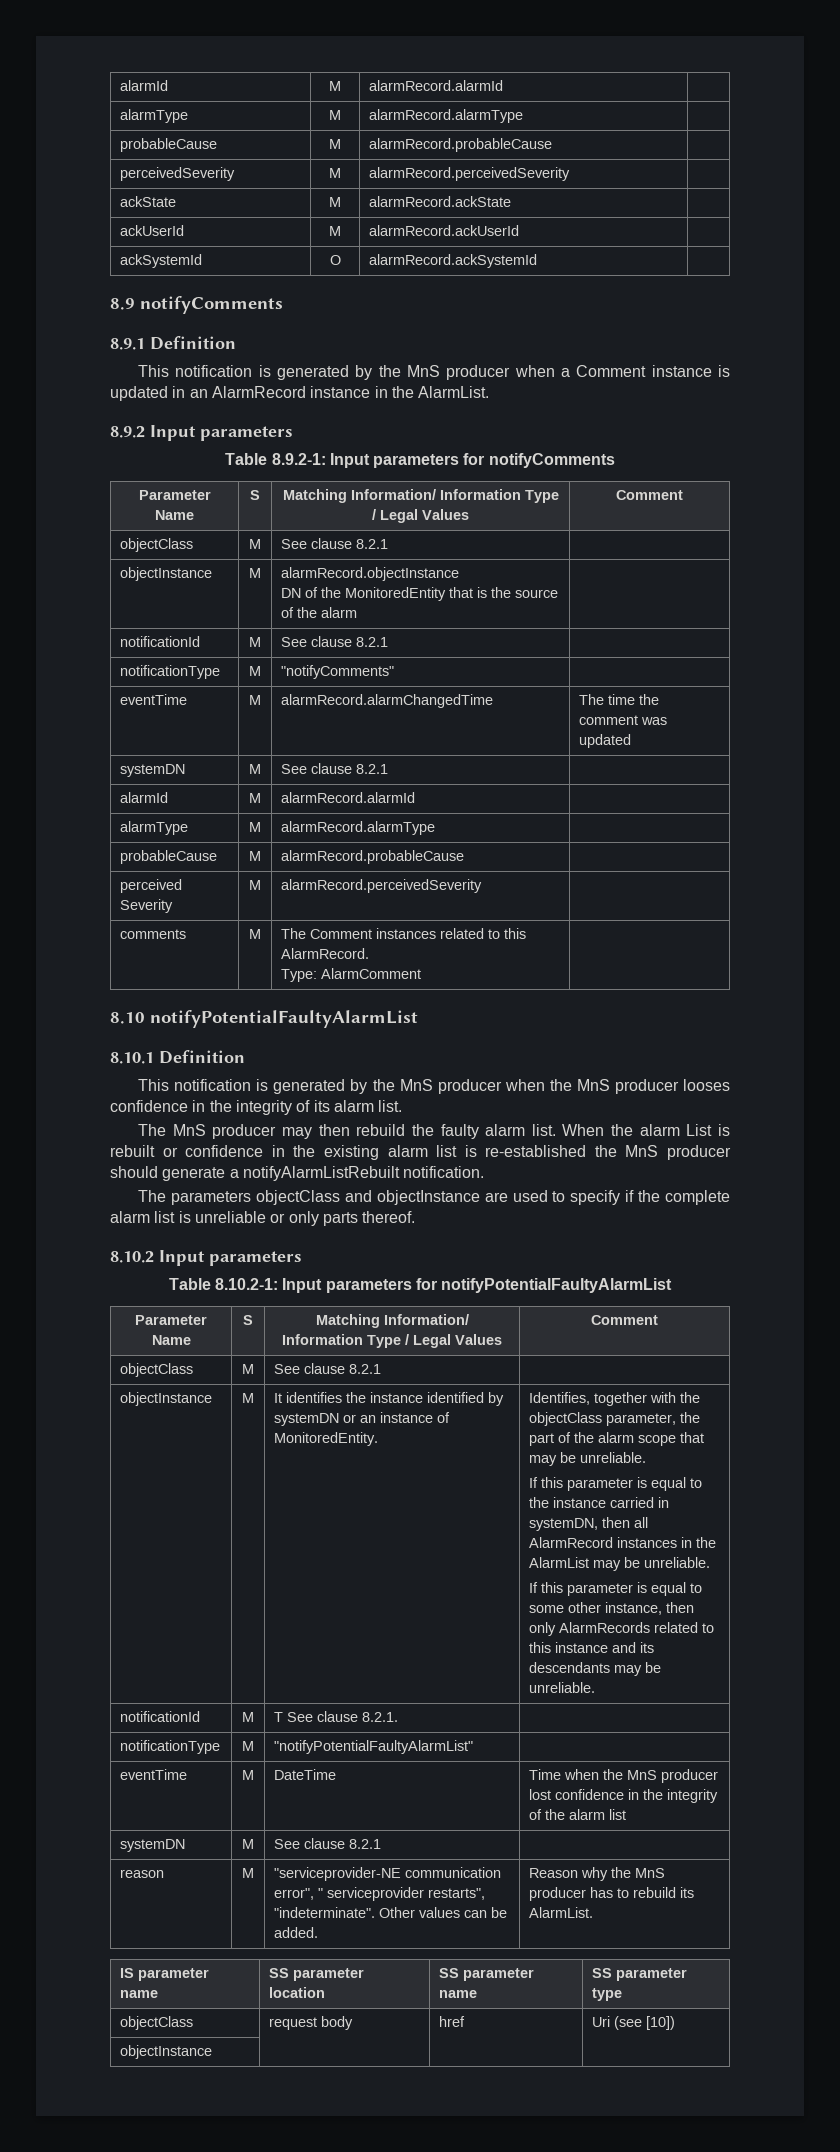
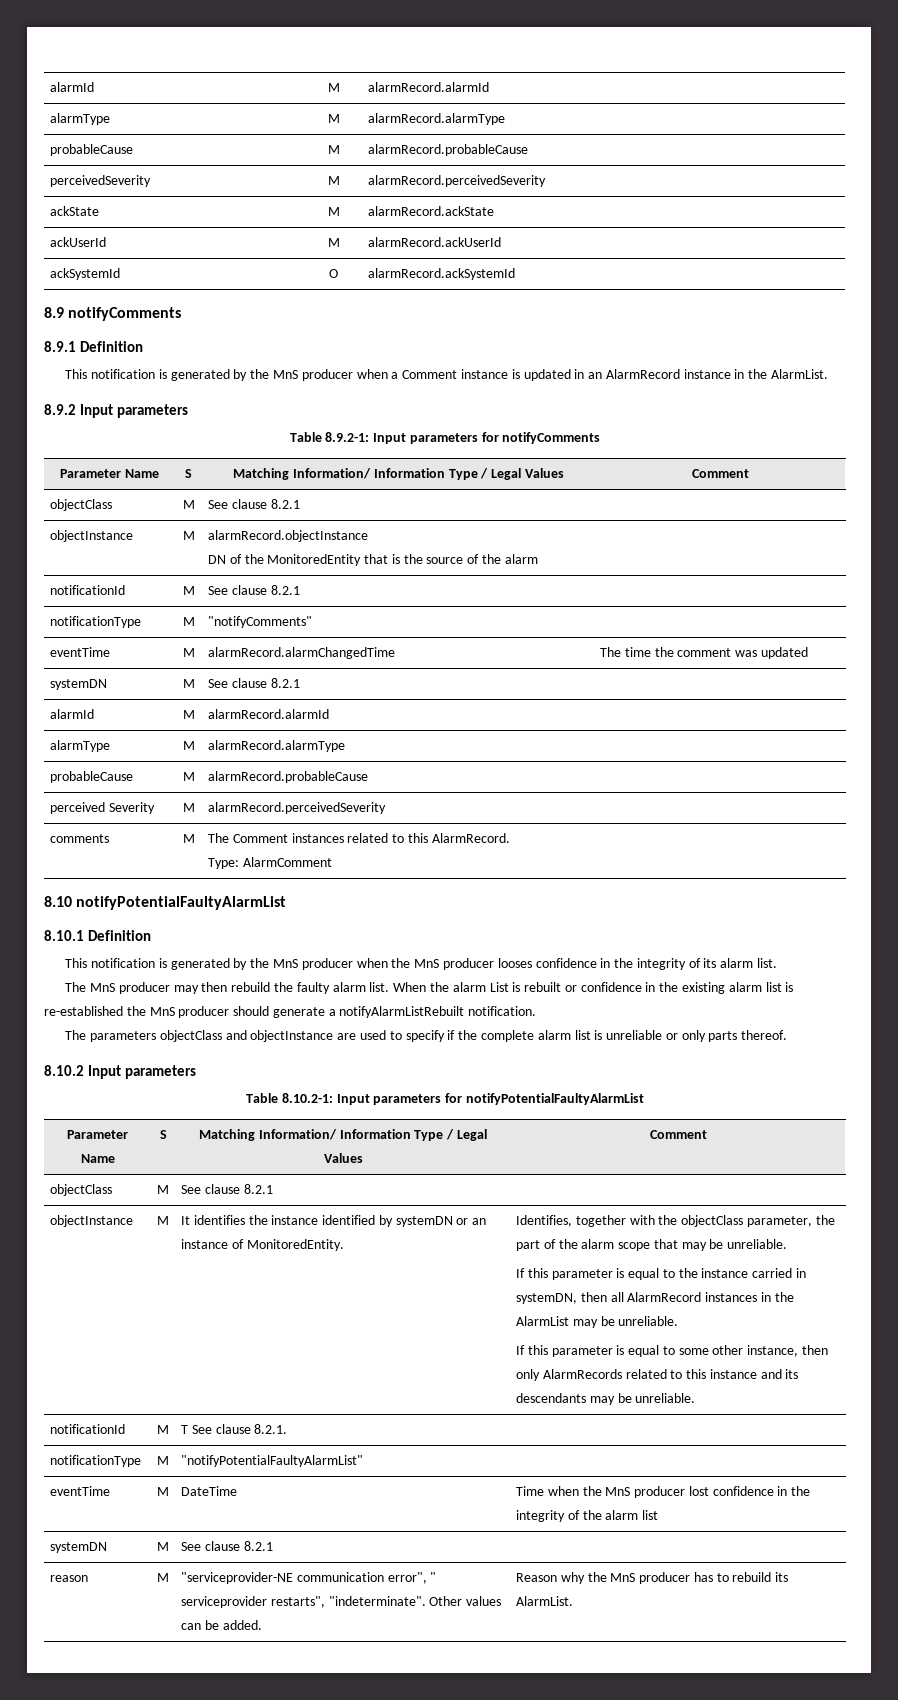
- IS parameter name | SS parameter location | SS parameter name | SS parameter type
- objectClass | request body | href | Uri (see [10])
- objectInstance | | |

